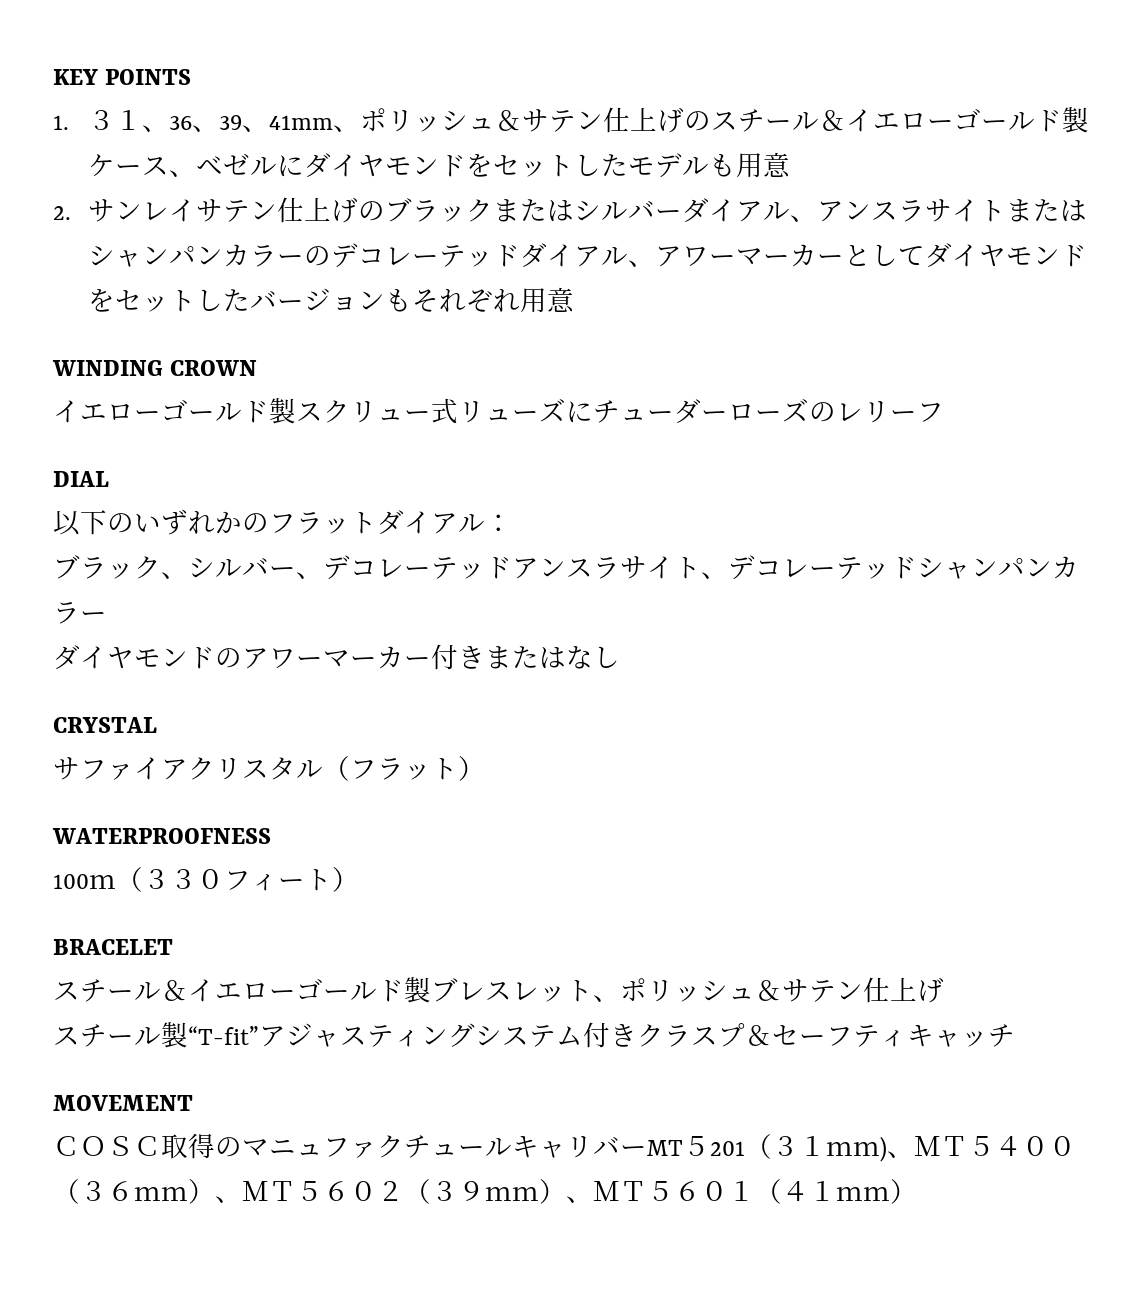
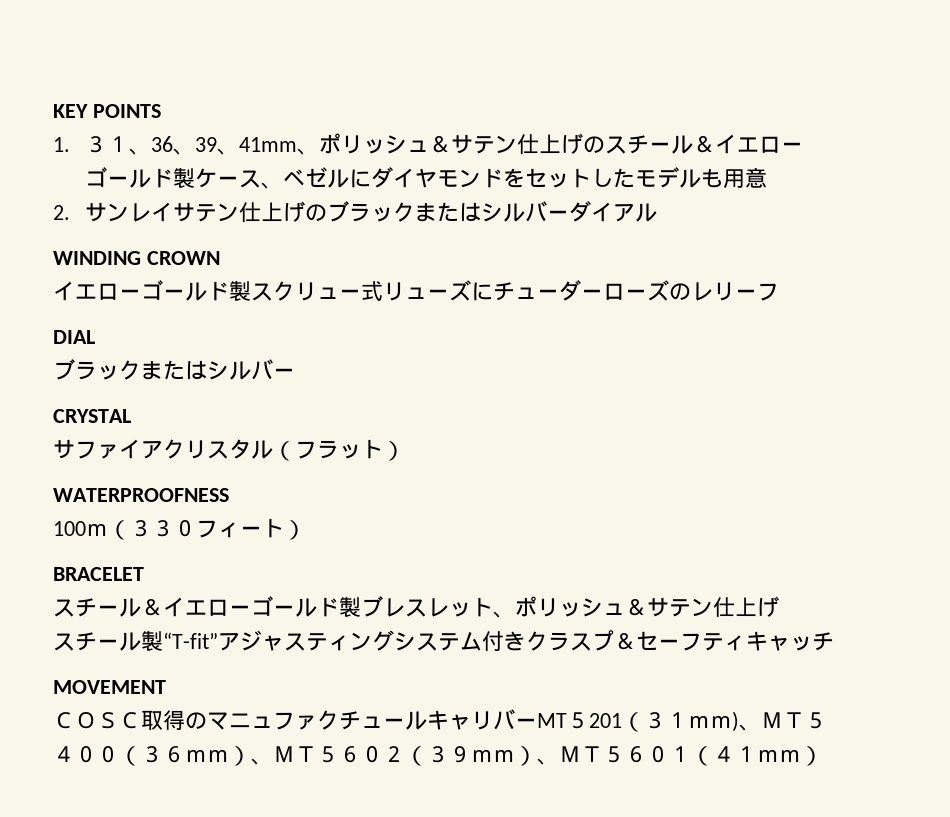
- 2.サンレイサテン仕上げのブラックまたはシルバーダイアル、アンスラサイトまたはシャンパンカラーのデコレーテッドダイアル、アワーマーカーとしてダイヤモンドをセットしたバージョンもそれぞれ用意
+ 2.サンレイサテン仕上げのブラックまたはシルバーダイアル
  DIAL
- 以下のいずれかのフラットダイアル：
- ブラック、シルバー、デコレーテッドアンスラサイト、デコレーテッドシャンパンカラー
- ダイヤモンドのアワーマーカー付きまたはなし
+ ブラックまたはシルバー

